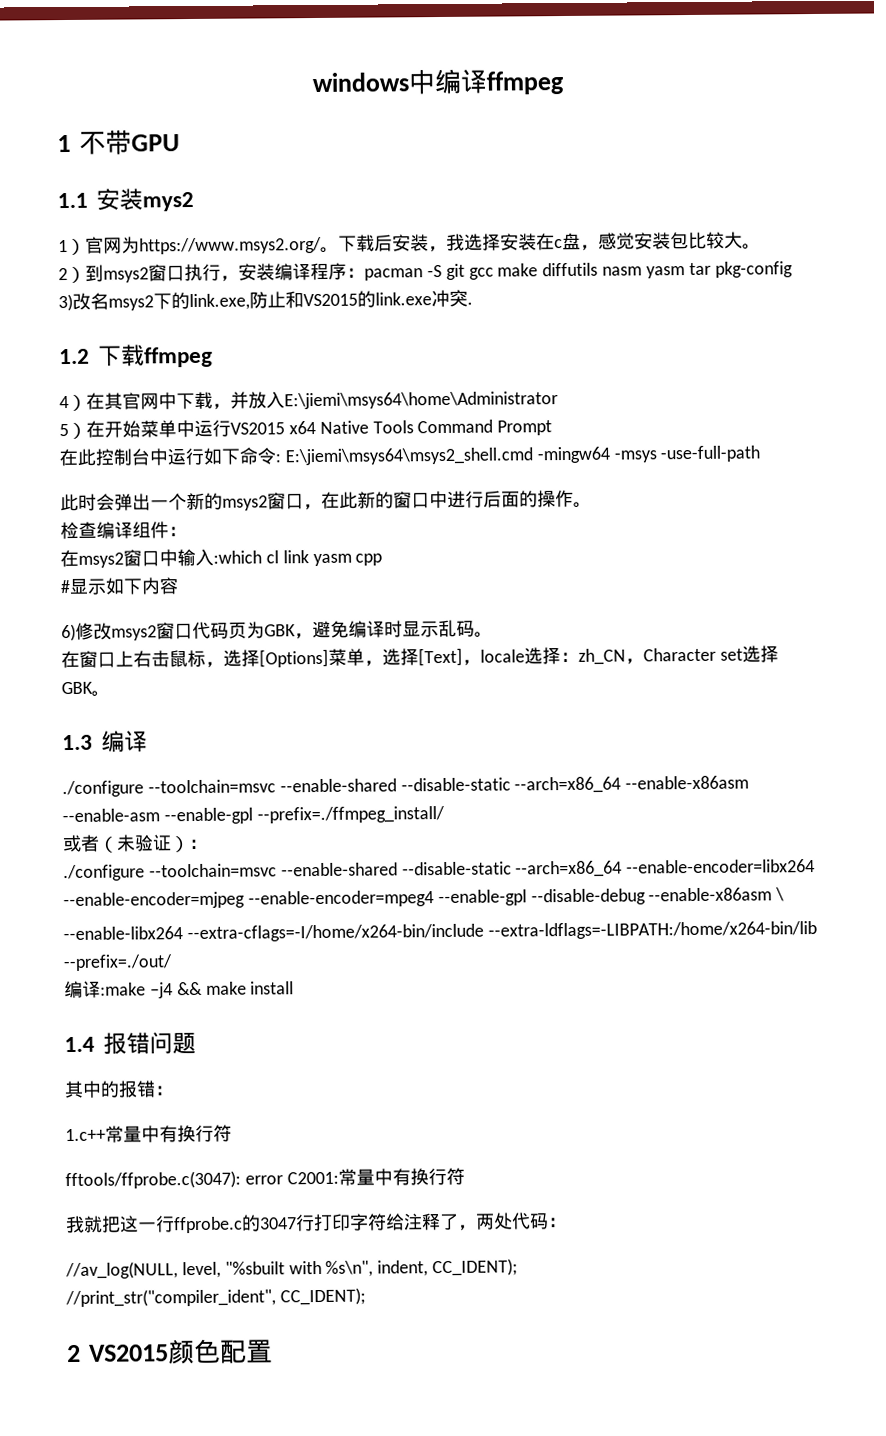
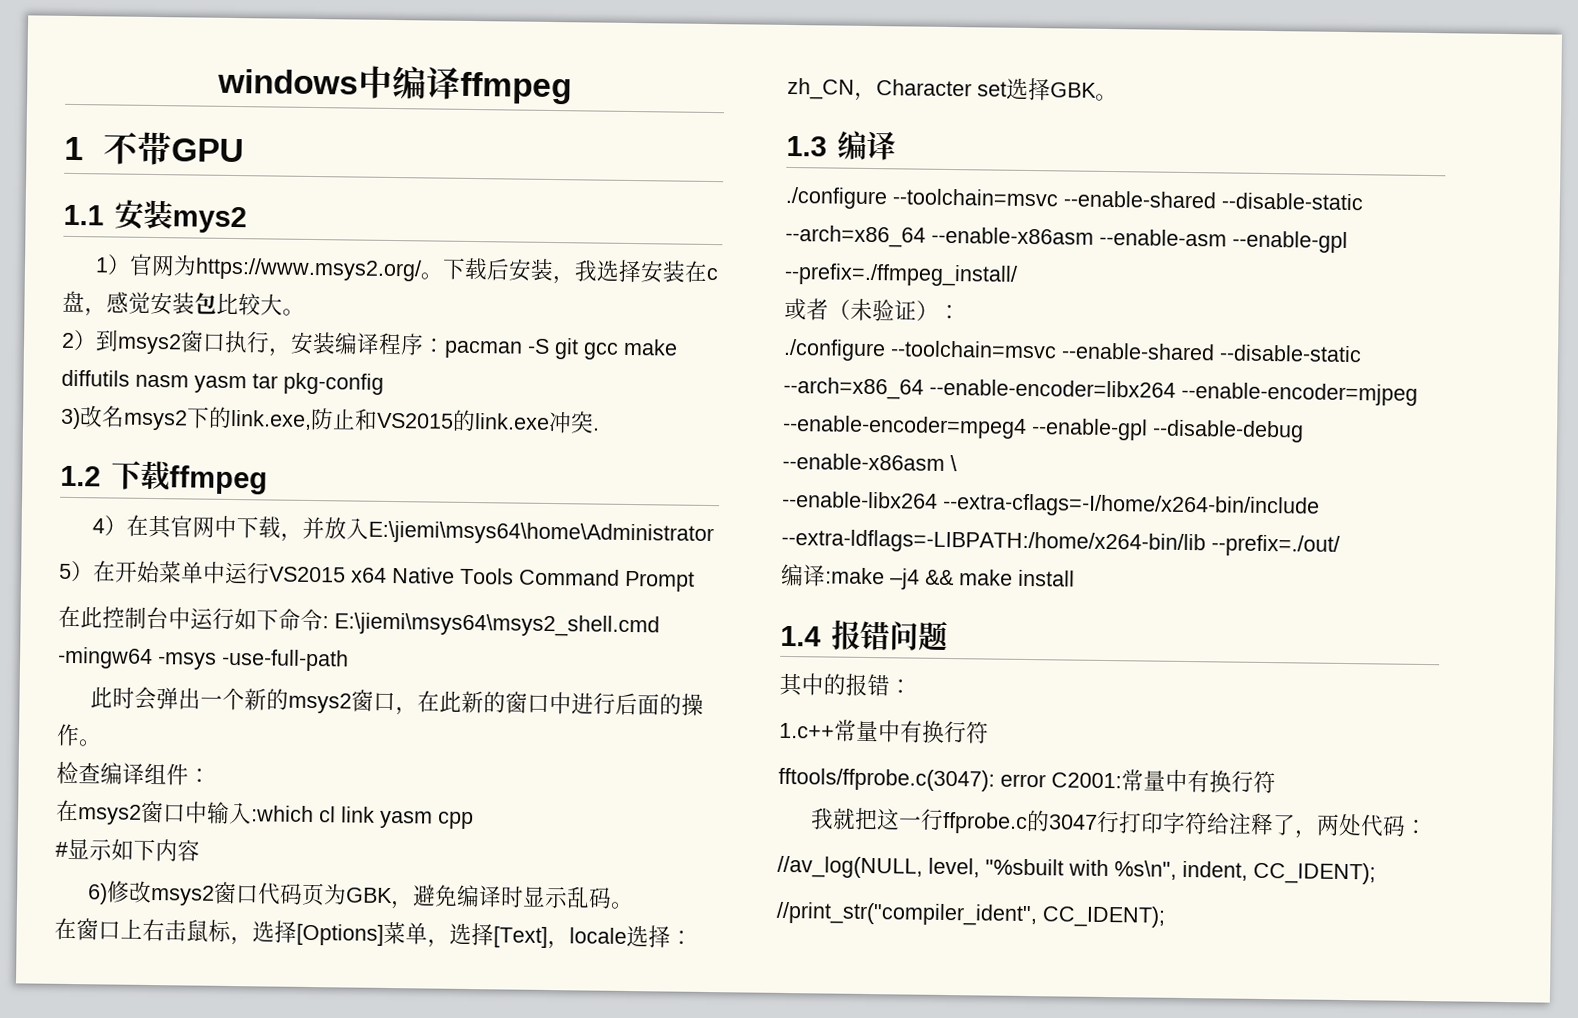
- 2 VS2015颜色配置

